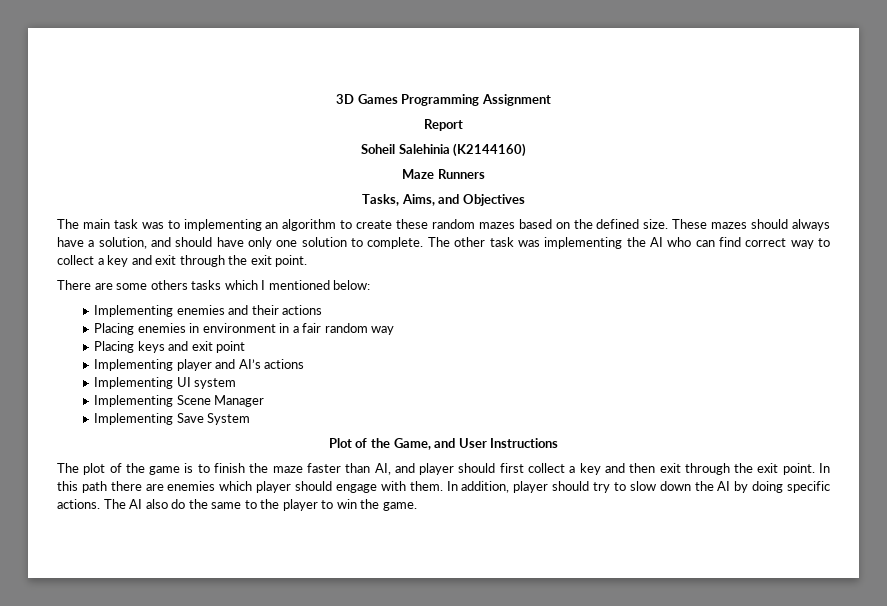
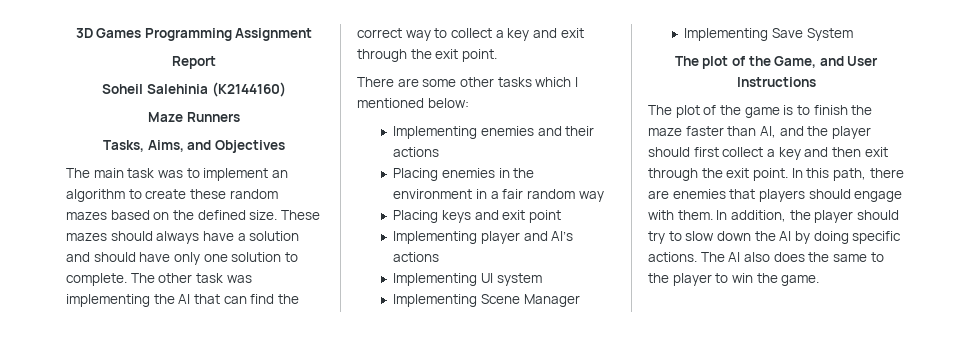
- The main task was to implementing an algorithm to create these random mazes based on the defined size.
+ The main task was to implement an algorithm to create these random mazes based on the defined size.
- These mazes should always have a solution, and should have only one solution to complete.
+ These mazes should always have a solution and should have only one solution to complete.
- The other task was implementing the AI who can find correct way to collect a key and exit through the exit point.
+ The other task was implementing the AI that can find the correct way to collect a key and exit through the exit point.
- There are some others tasks which I mentioned below:
+ There are some other tasks which I mentioned below:
- Placing enemies in environment in a fair random way
+ Placing enemies in the environment in a fair random way
- Plot of the Game, and User Instructions
+ The plot of the Game, and User Instructions
- The plot of the game is to finish the maze faster than AI, and player should first collect a key and then exit through the exit point.
+ The plot of the game is to finish the maze faster than AI, and the player should first collect a key and then exit through the exit point.
- In this path there are enemies which player should engage with them.
+ In this path, there are enemies that players should engage with them.
- In addition, player should try to slow down the AI by doing specific actions.
+ In addition, the player should try to slow down the AI by doing specific actions.
- The AI also do the same to the player to win the game.
+ The AI also does the same to the player to win the game.

